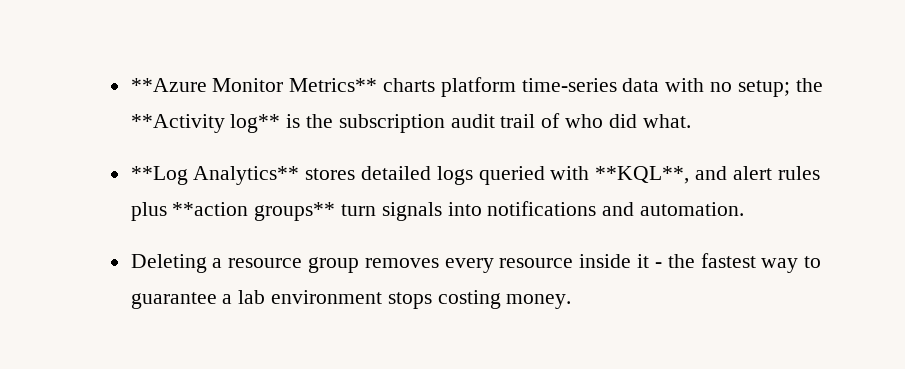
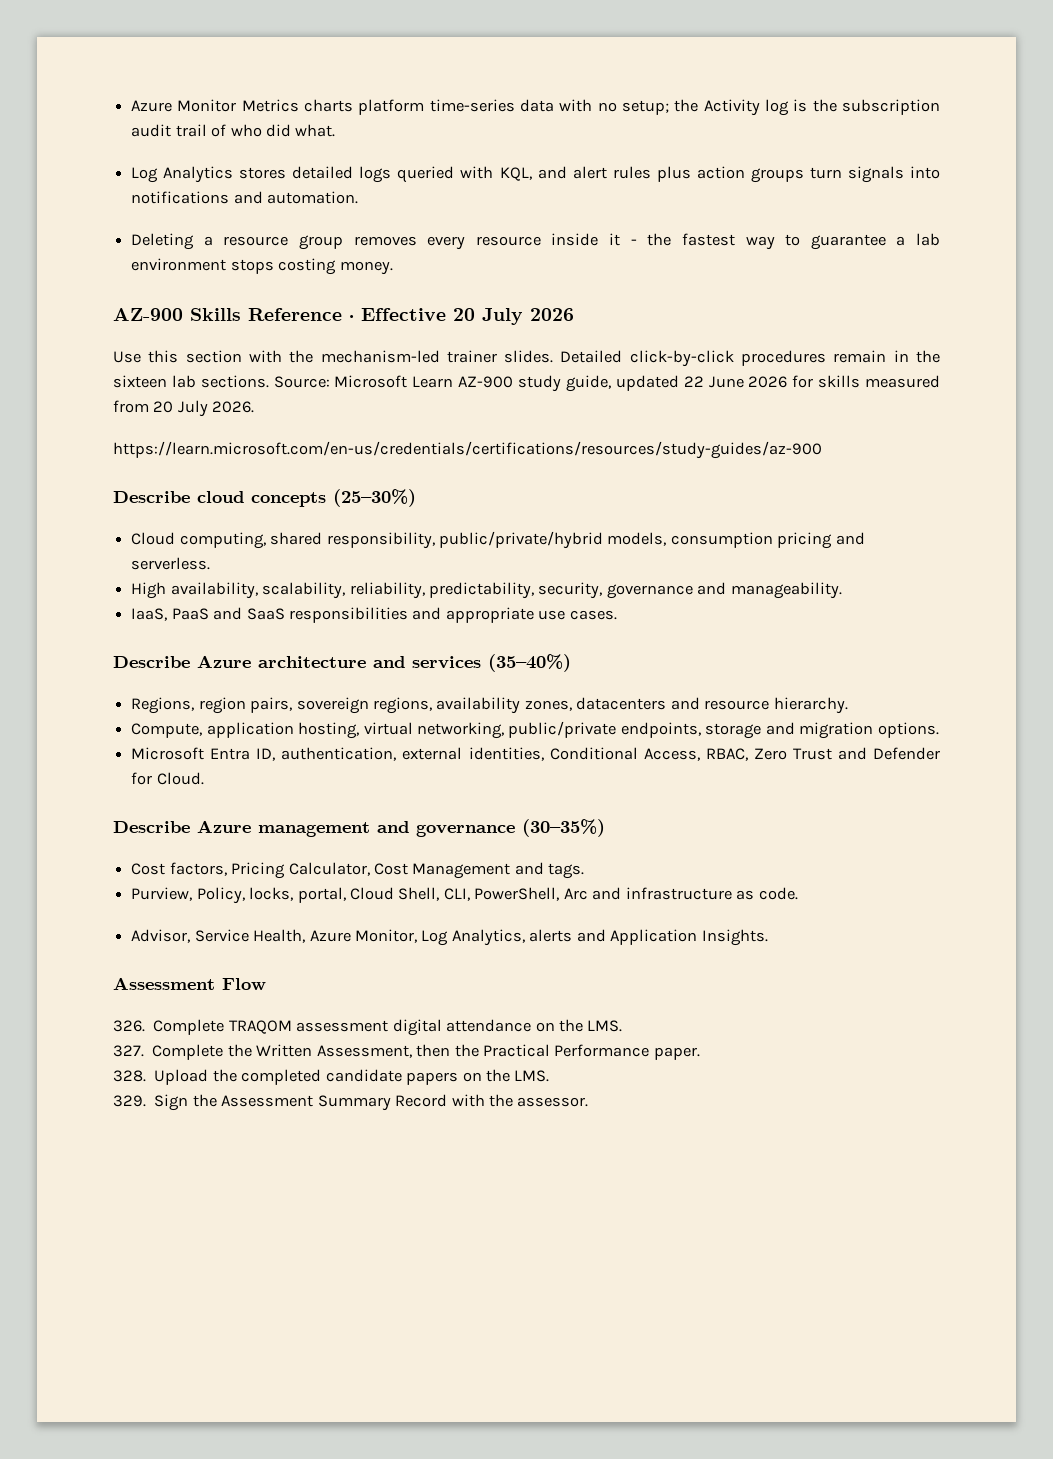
- **Azure Monitor Metrics** charts platform time-series data with no setup; the **Activity log** is the subscription audit trail of who did what.
+ Azure Monitor Metrics charts platform time-series data with no setup; the Activity log is the subscription audit trail of who did what.
- **Log Analytics** stores detailed logs queried with **KQL**, and alert rules plus **action groups** turn signals into notifications and automation.
+ Log Analytics stores detailed logs queried with KQL, and alert rules plus action groups turn signals into notifications and automation.
+ AZ-900 Skills Reference · Effective 20 July 2026
+ Use this section with the mechanism-led trainer slides. Detailed click-by-click procedures remain in the sixteen lab sections. Source: Microsoft Learn AZ-900 study guide, updated 22 June 2026 for skills measured from 20 July 2026.
+ https://learn.microsoft.com/en-us/credentials/certifications/resources/study-guides/az-900
+ Describe cloud concepts (25–30%)
+ Cloud computing, shared responsibility, public/private/hybrid models, consumption pricing and serverless.
+ High availability, scalability, reliability, predictability, security, governance and manageability.
+ IaaS, PaaS and SaaS responsibilities and appropriate use cases.
+ Describe Azure architecture and services (35–40%)
+ Regions, region pairs, sovereign regions, availability zones, datacenters and resource hierarchy.
+ Compute, application hosting, virtual networking, public/private endpoints, storage and migration options.
+ Microsoft Entra ID, authentication, external identities, Conditional Access, RBAC, Zero Trust and Defender for Cloud.
+ Describe Azure management and governance (30–35%)
+ Cost factors, Pricing Calculator, Cost Management and tags.
+ Purview, Policy, locks, portal, Cloud Shell, CLI, PowerShell, Arc and infrastructure as code.
+ Advisor, Service Health, Azure Monitor, Log Analytics, alerts and Application Insights.
+ Assessment Flow
+ 326. Complete TRAQOM assessment digital attendance on the LMS.
+ 327. Complete the Written Assessment, then the Practical Performance paper.
+ 328. Upload the completed candidate papers on the LMS.
+ 329. Sign the Assessment Summary Record with the assessor.

